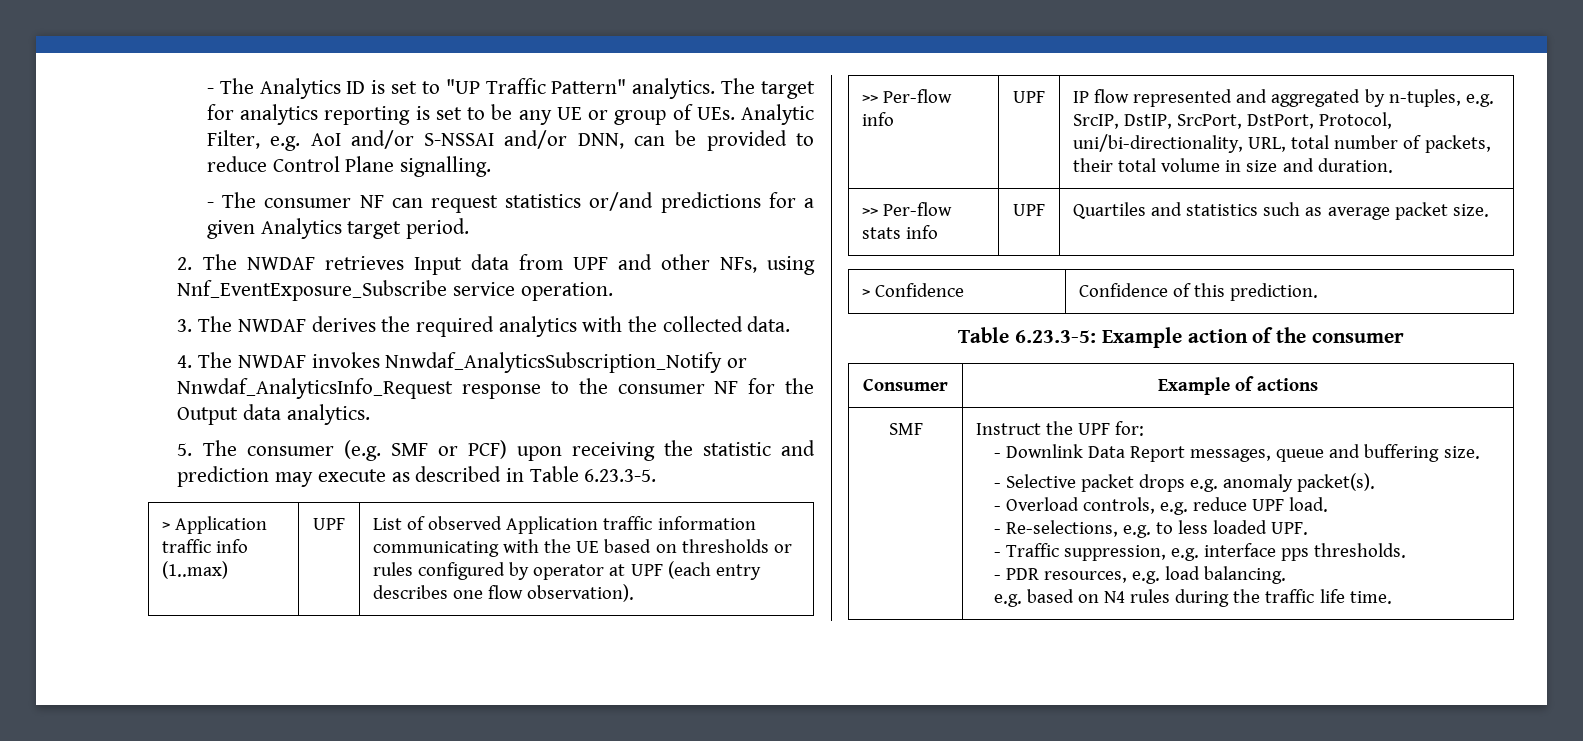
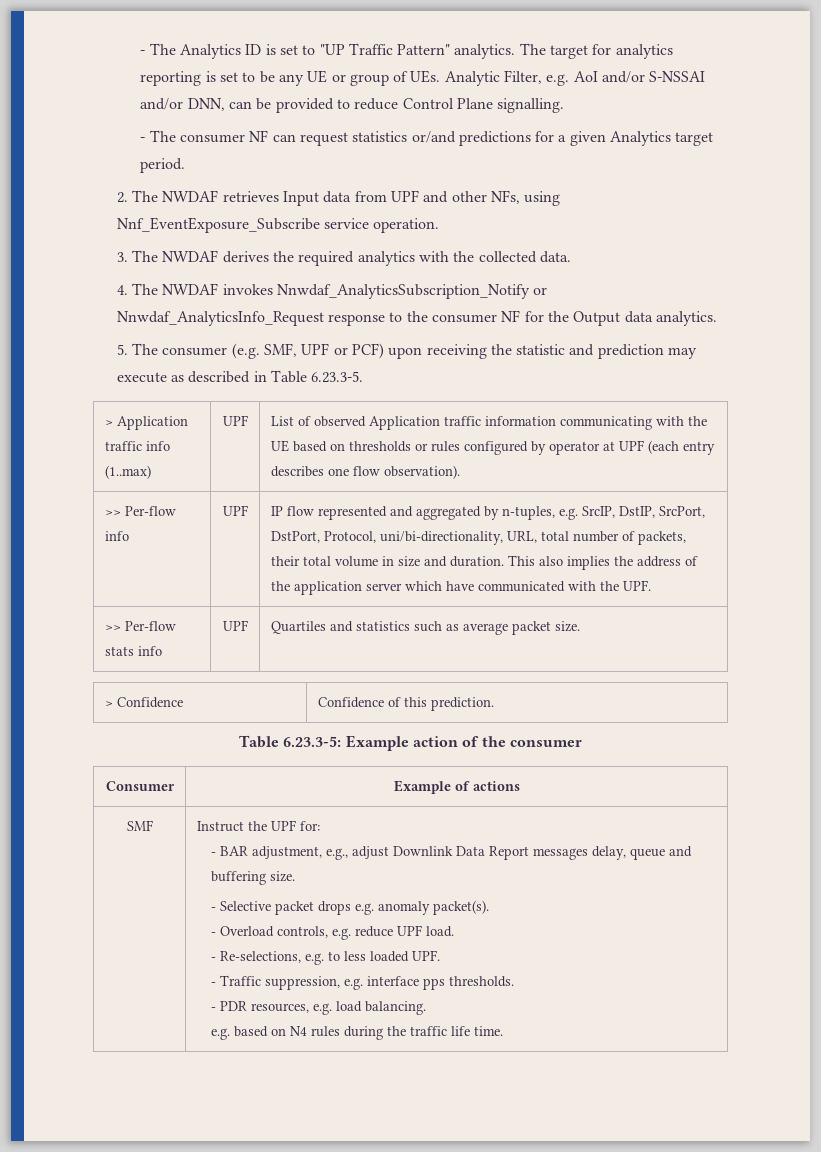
- 5. The consumer (e.g. SMF or PCF) upon receiving the statistic and prediction may execute as described in Table 6.23.3-5.
+ 5. The consumer (e.g. SMF, UPF or PCF) upon receiving the statistic and prediction may execute as described in Table 6.23.3-5.
+ This also implies the address of the application server which have communicated with the UPF.
- - Downlink Data Report messages, queue and buffering size.
+ - BAR adjustment, e.g., adjust Downlink Data Report messages delay, queue and buffering size.

